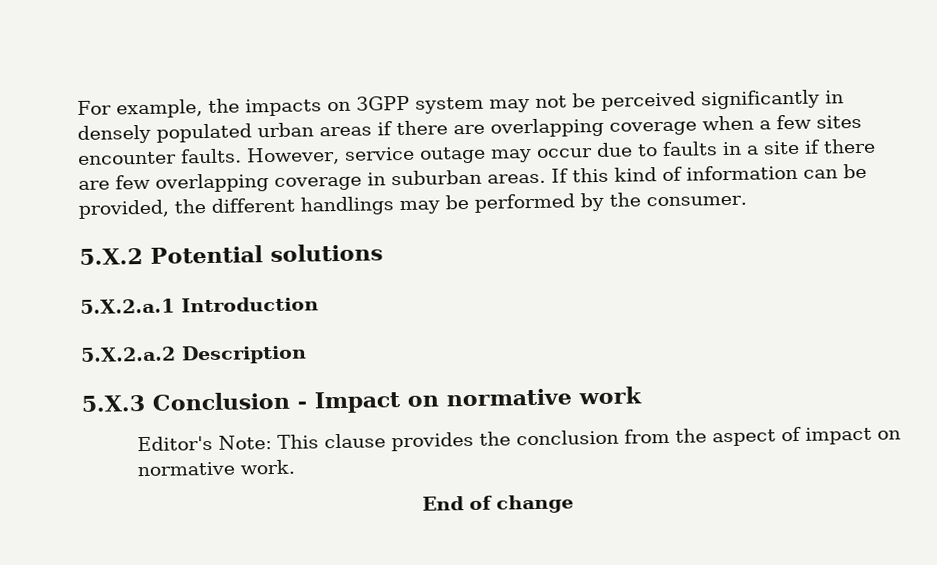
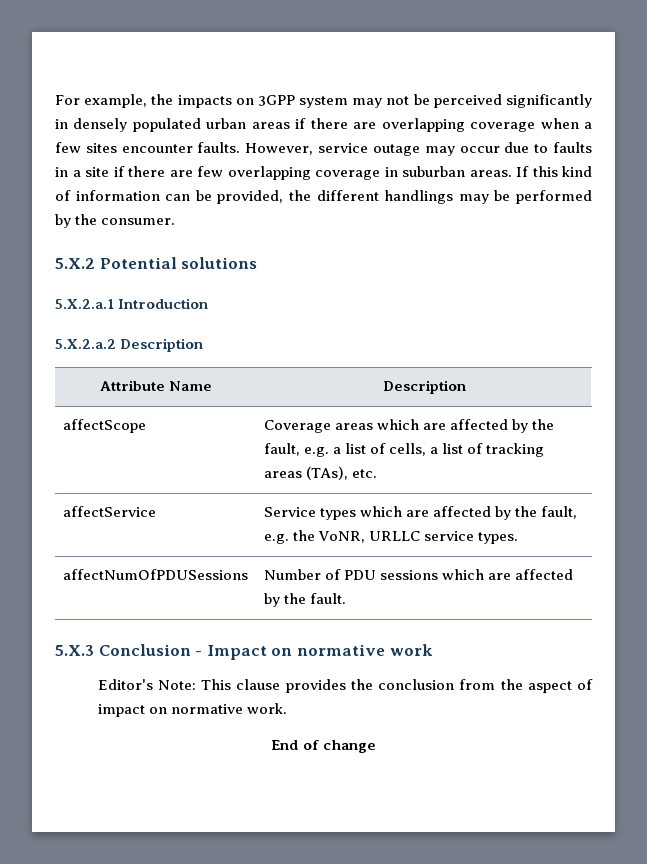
+ Attribute Name | Description
+ affectScope | Coverage areas which are affected by the fault, e.g. a list of cells, a list of tracking areas (TAs), etc.
+ affectService | Service types which are affected by the fault, e.g. the VoNR, URLLC service types.
+ affectNumOfPDUSessions | Number of PDU sessions which are affected by the fault.

